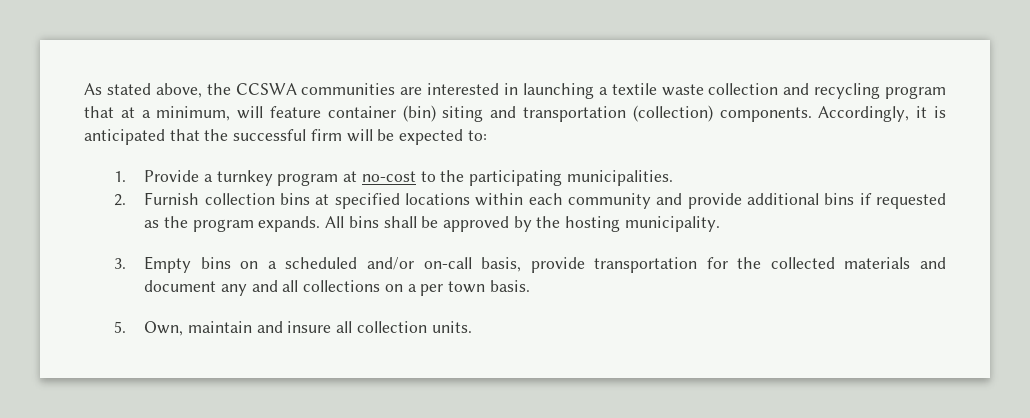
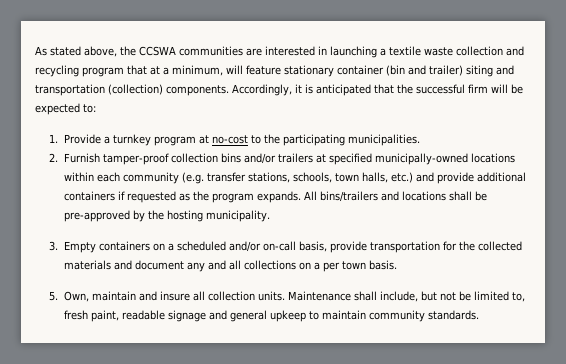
- As stated above, the CCSWA communities are interested in launching a textile waste collection and recycling program that at a minimum, will feature container (bin) siting and transportation (collection) components.
+ As stated above, the CCSWA communities are interested in launching a textile waste collection and recycling program that at a minimum, will feature stationary container (bin and trailer) siting and transportation (collection) components.
- 2. Furnish collection bins at specified locations within each community and provide additional bins if requested as the program expands.
+ 2. Furnish tamper-proof collection bins and/or trailers at specified municipally-owned locations within each community (e.g. transfer stations, schools, town halls, etc.) and provide additional containers if requested as the program expands.
- All bins shall be approved by the hosting municipality.
+ All bins/trailers and locations shall be pre-approved by the hosting municipality.
- 3. Empty bins on a scheduled and/or on-call basis, provide transportation for the collected materials and document any and all collections on a per town basis.
+ 3. Empty containers on a scheduled and/or on-call basis, provide transportation for the collected materials and document any and all collections on a per town basis.
+ Maintenance shall include, but not be limited to, fresh paint, readable signage and general upkeep to maintain community standards.

